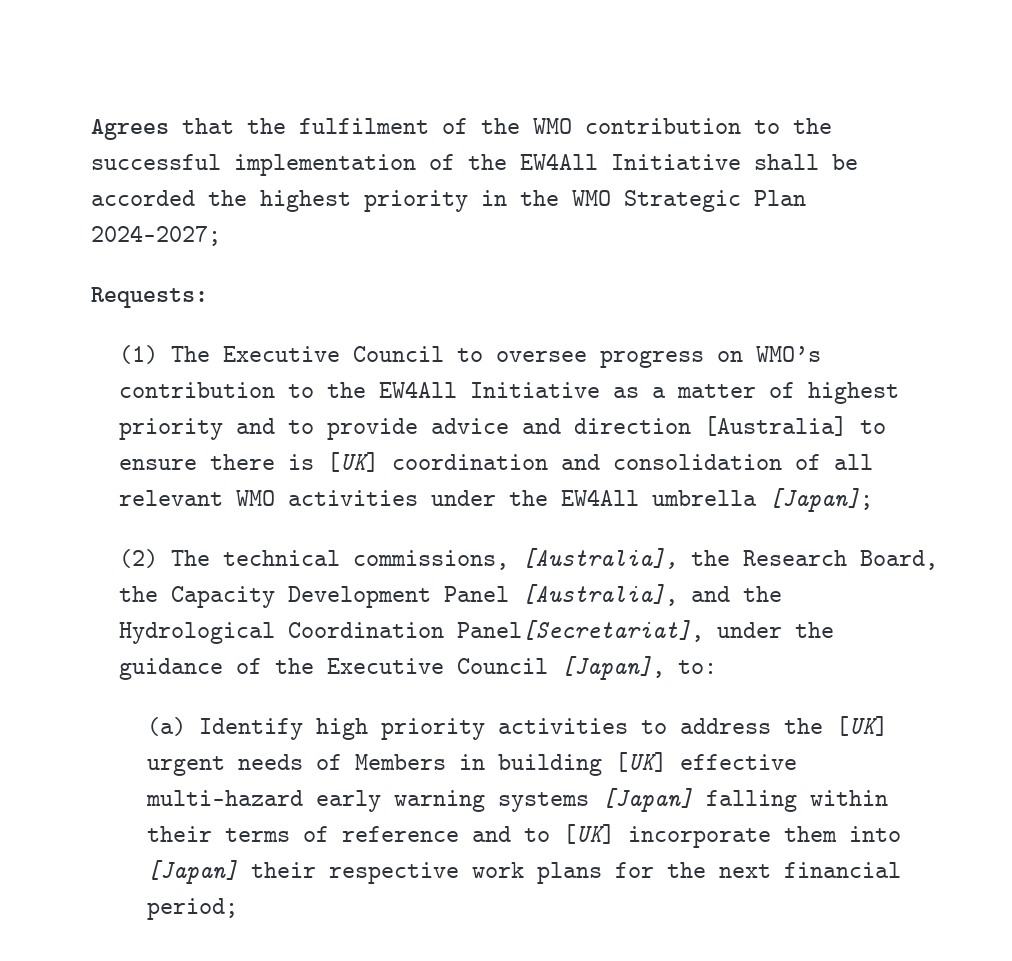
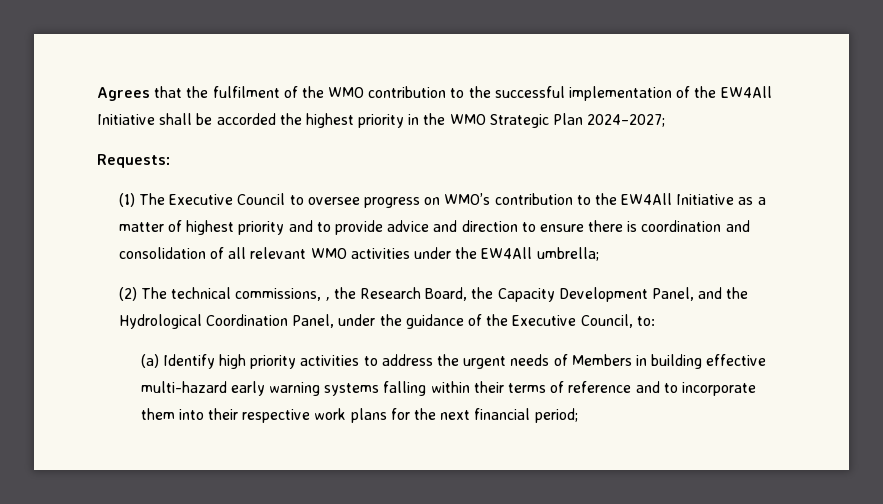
- (1) The Executive Council to oversee progress on WMO’s contribution to the EW4All Initiative as a matter of highest priority and to provide advice and direction [Australia] to ensure there is [UK] coordination and consolidation of all relevant WMO activities under the EW4All umbrella [Japan];
+ (1) The Executive Council to oversee progress on WMO’s contribution to the EW4All Initiative as a matter of highest priority and to provide advice and direction to ensure there is coordination and consolidation of all relevant WMO activities under the EW4All umbrella;
- (2) The technical commissions, [Australia], the Research Board, the Capacity Development Panel [Australia], and the Hydrological Coordination Panel[Secretariat], under the guidance of the Executive Council [Japan], to:
+ (2) The technical commissions, , the Research Board, the Capacity Development Panel, and the Hydrological Coordination Panel, under the guidance of the Executive Council, to:
- (a) Identify high priority activities to address the [UK] urgent needs of Members in building [UK] effective multi-hazard early warning systems [Japan] falling within their terms of reference and to [UK] incorporate them into [Japan] their respective work plans for the next financial period;
+ (a) Identify high priority activities to address the urgent needs of Members in building effective multi-hazard early warning systems falling within their terms of reference and to incorporate them into their respective work plans for the next financial period;

